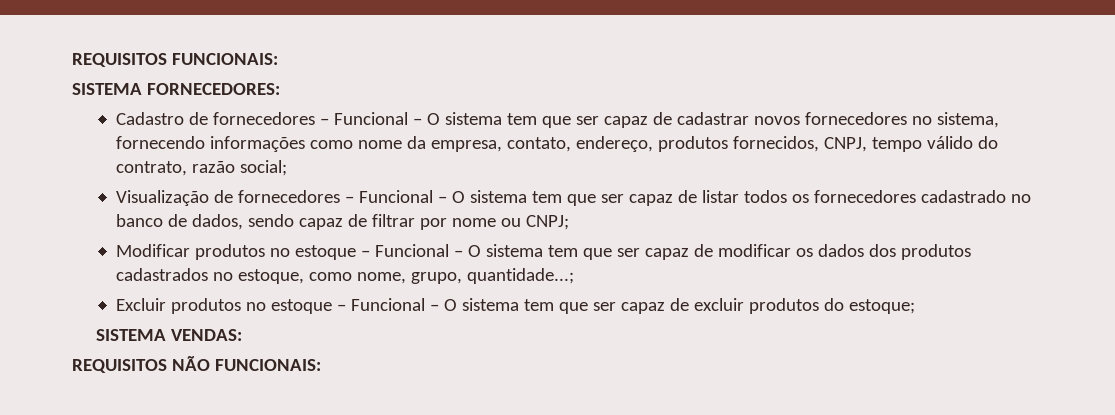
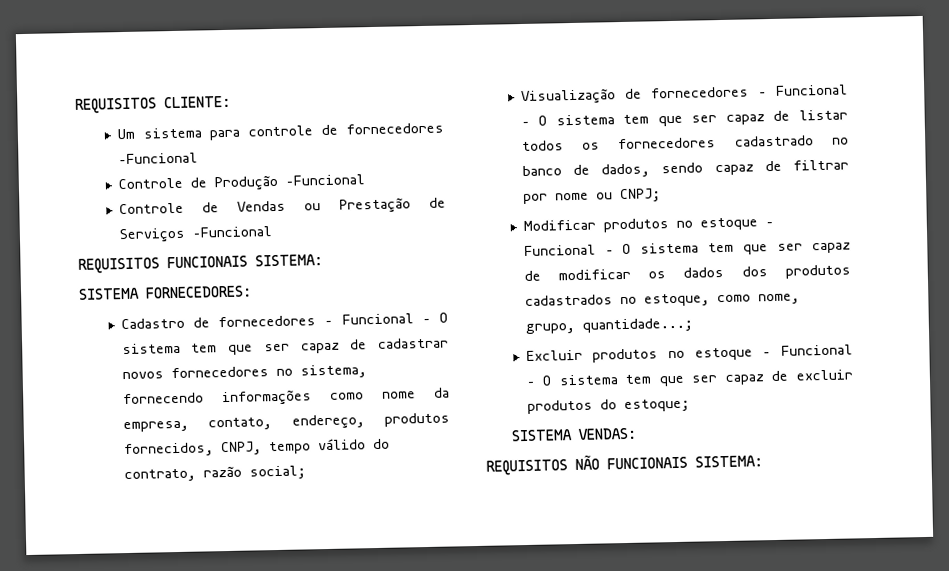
- REQUISITOS FUNCIONAIS:
+ REQUISITOS CLIENTE:
+ Um sistema para controle de fornecedores –Funcional
+ Controle de Produção –Funcional
+ Controle de Vendas ou Prestação de Serviços –Funcional
+ REQUISITOS FUNCIONAIS SISTEMA:
- REQUISITOS NÃO FUNCIONAIS:
+ REQUISITOS NÃO FUNCIONAIS SISTEMA:

